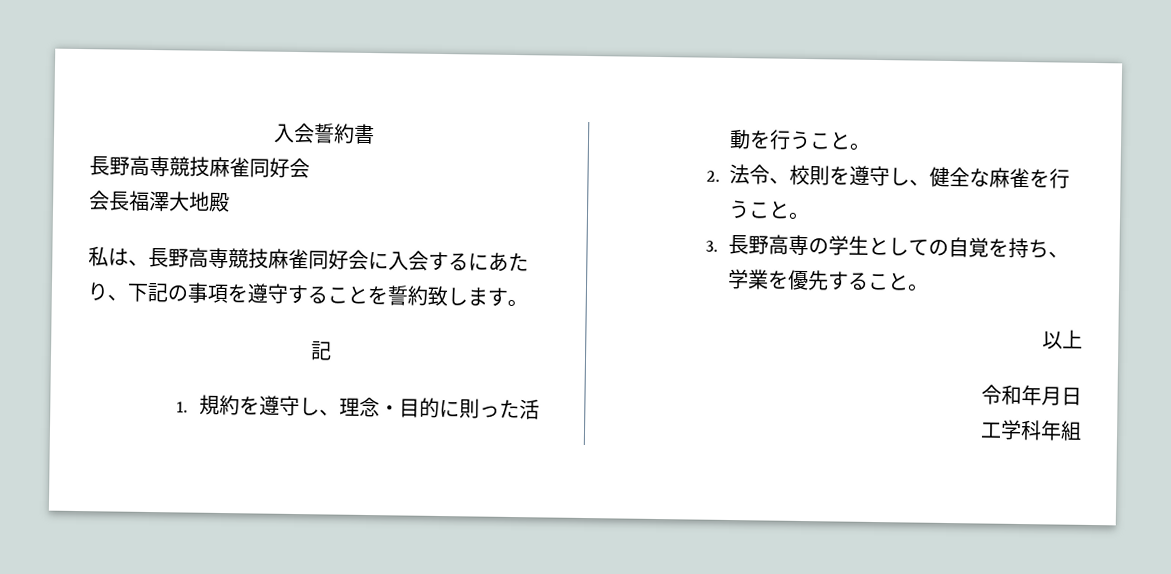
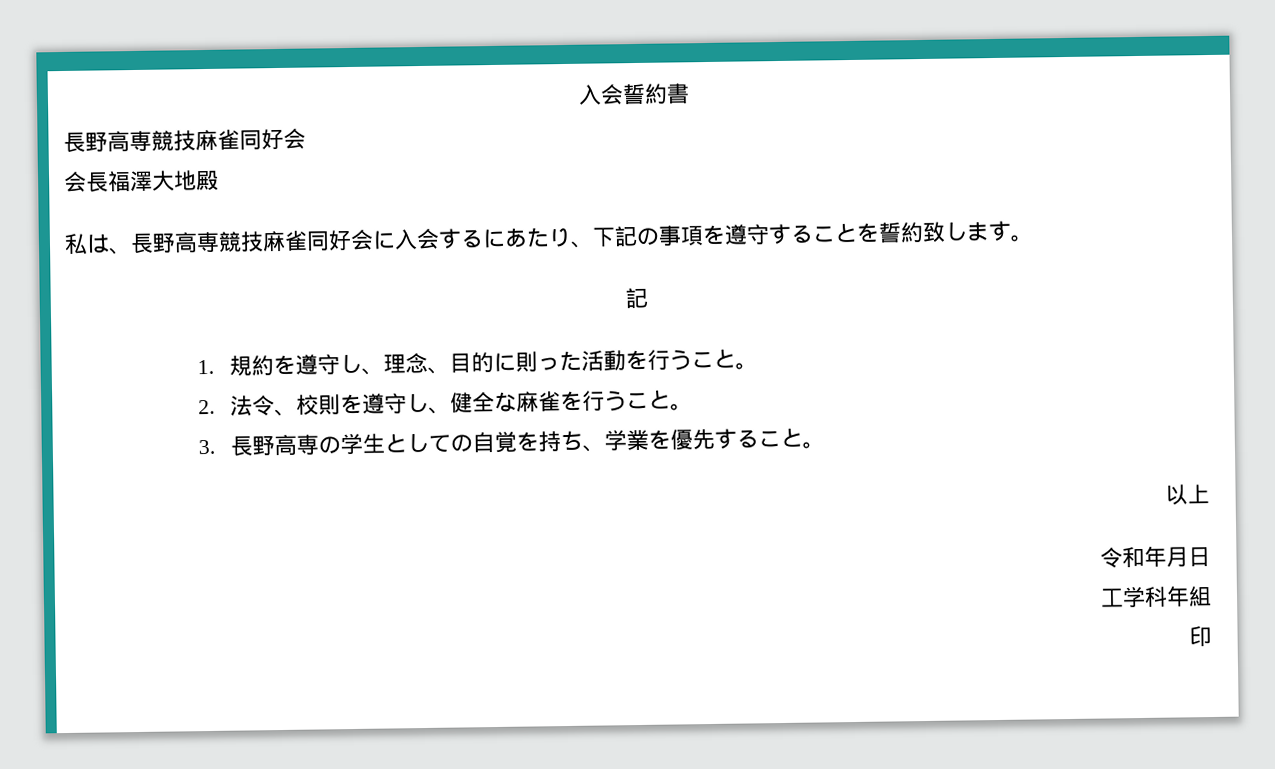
- 1.規約を遵守し、理念・目的に則った活動を行うこと。
+ 1.規約を遵守し、理念、目的に則った活動を行うこと。
+ 印

